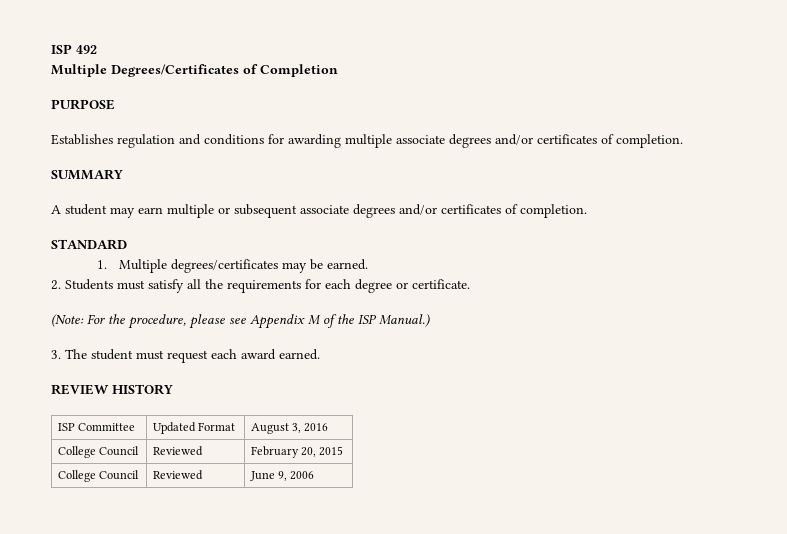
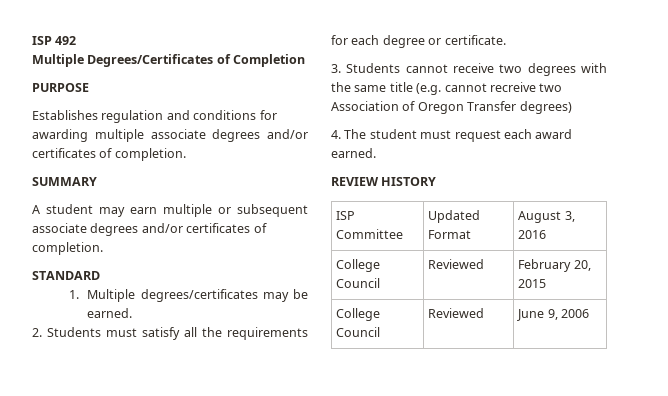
- (Note: For the procedure, please see Appendix M of the ISP Manual.)
- 3. The student must request each award earned.
+ 3. Students cannot receive two degrees with the same title (e.g. cannot recreive two Association of Oregon Transfer degrees)
+ 4. The student must request each award earned.

